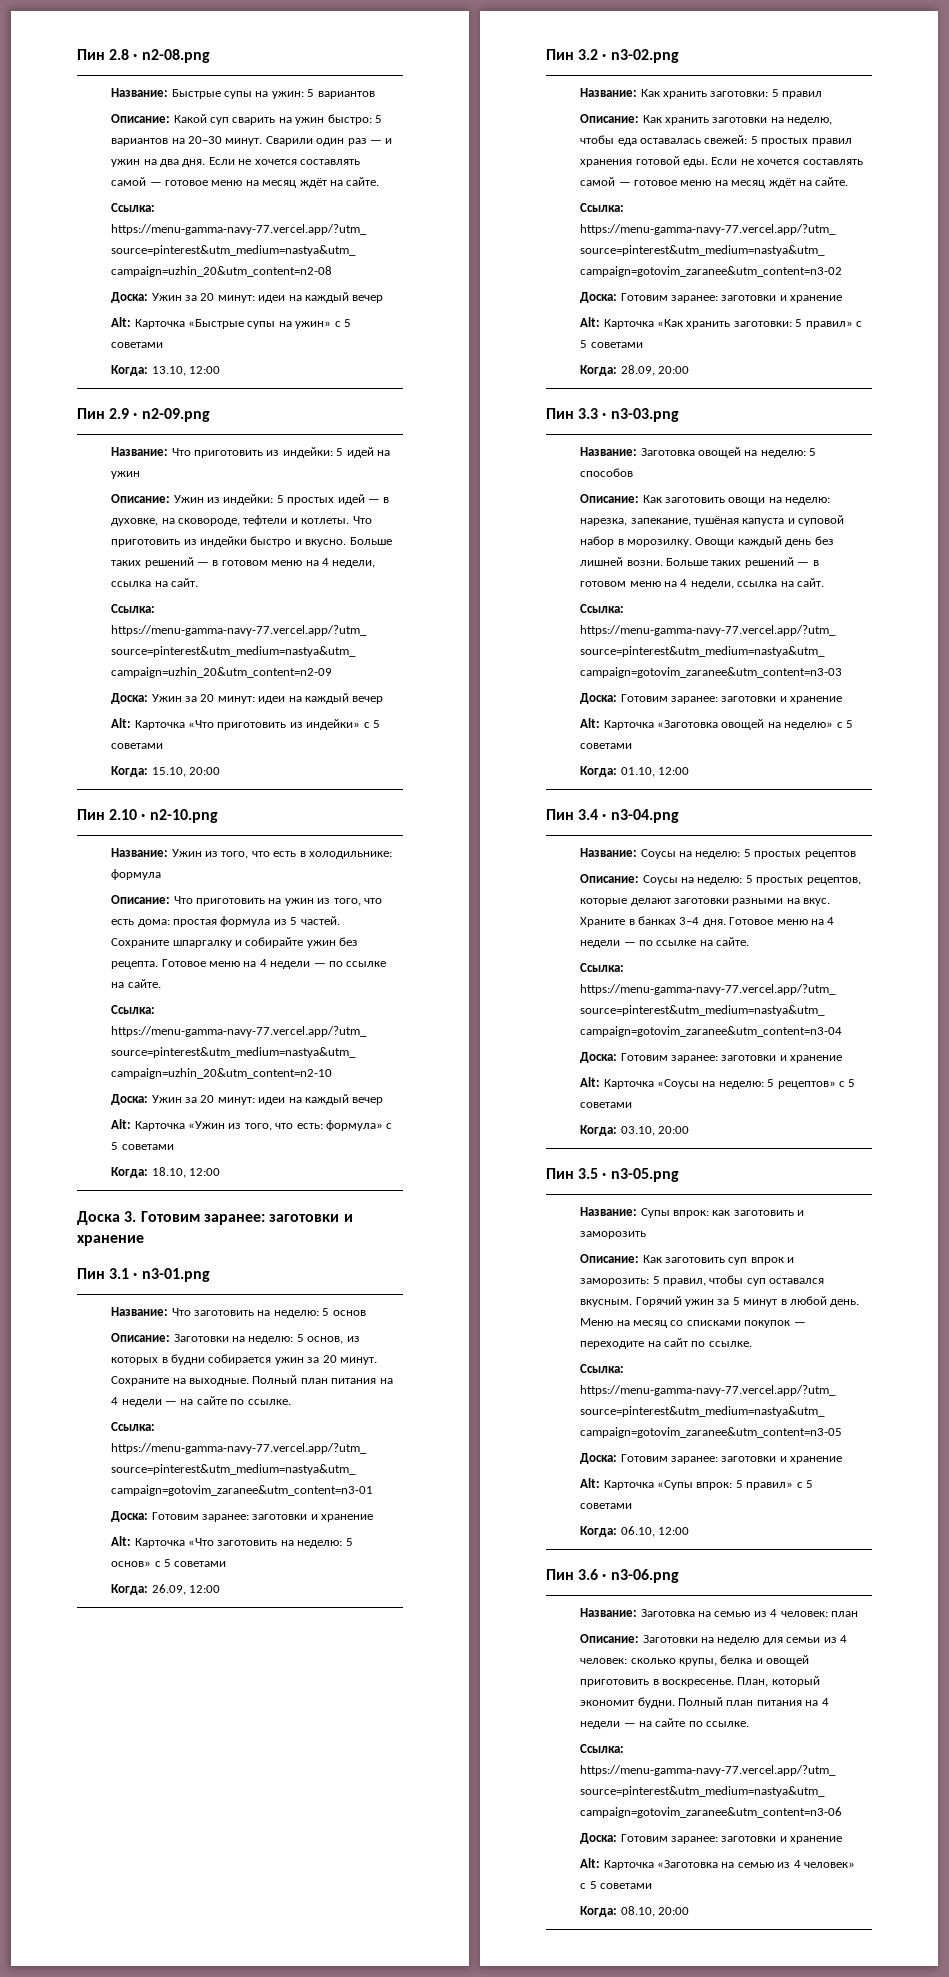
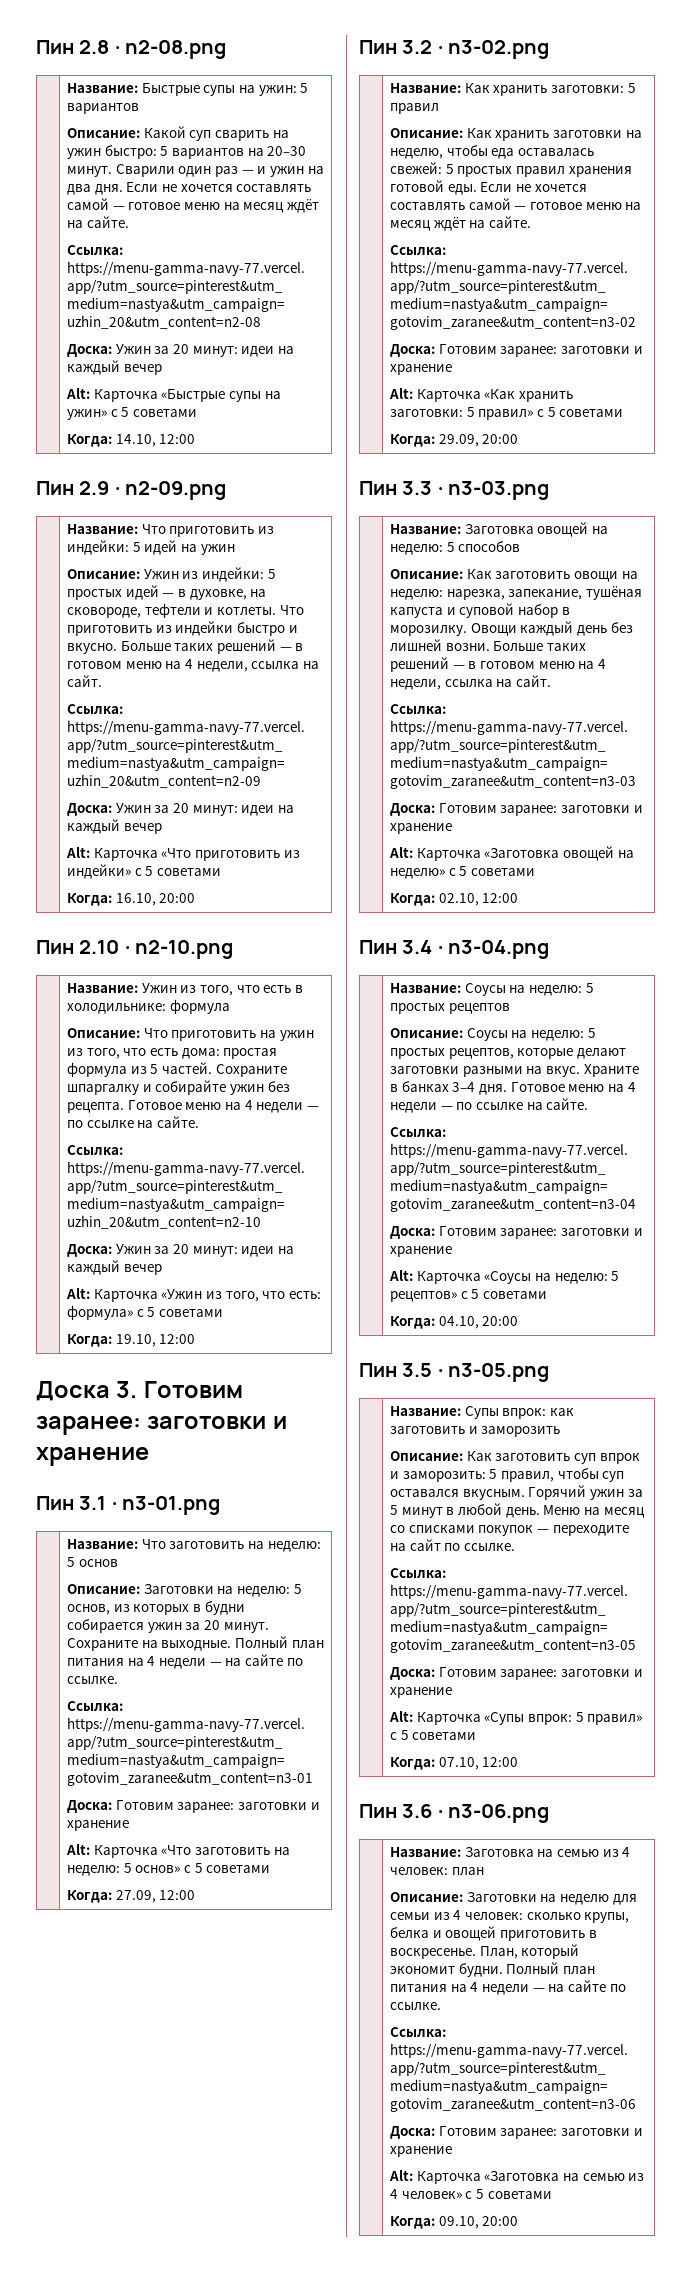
- Когда: 13.10, 12:00
+ Когда: 14.10, 12:00
- Когда: 15.10, 20:00
+ Когда: 16.10, 20:00
- Когда: 18.10, 12:00
+ Когда: 19.10, 12:00
- Когда: 26.09, 12:00
+ Когда: 27.09, 12:00
- Когда: 28.09, 20:00
+ Когда: 29.09, 20:00
- Когда: 01.10, 12:00
+ Когда: 02.10, 12:00
- Когда: 03.10, 20:00
+ Когда: 04.10, 20:00
- Когда: 06.10, 12:00
+ Когда: 07.10, 12:00
- Когда: 08.10, 20:00
+ Когда: 09.10, 20:00

